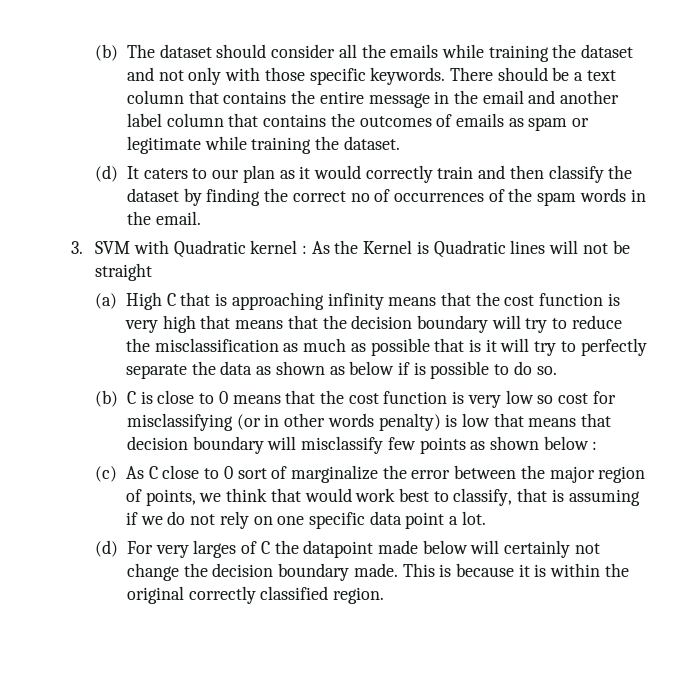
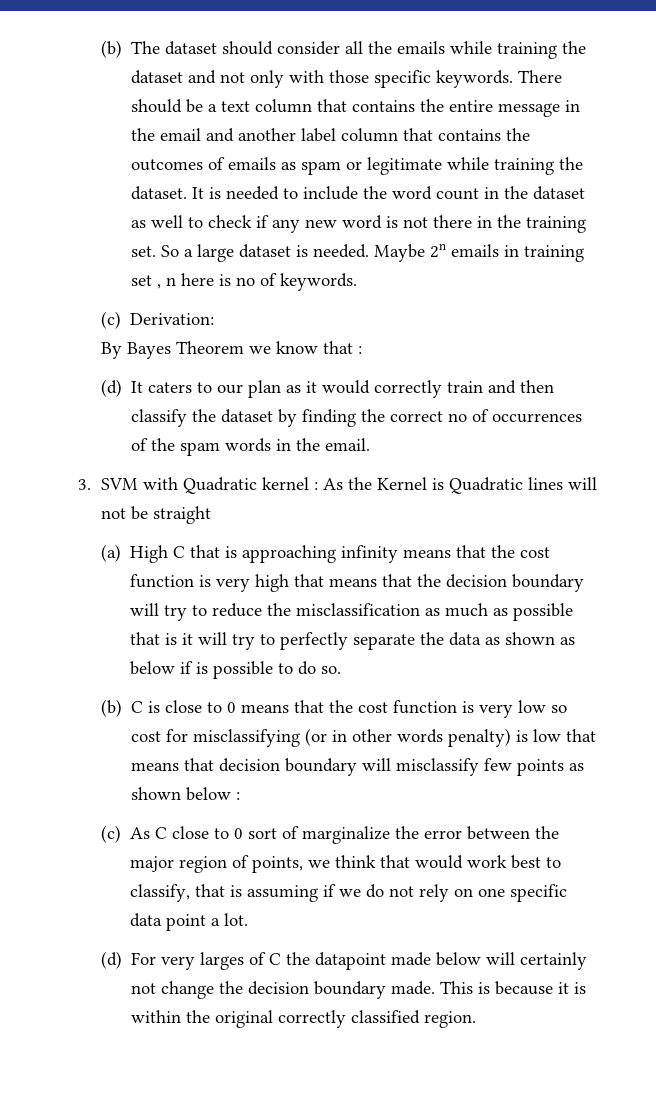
+ It is needed to include the word count in the dataset as well to check if any new word is not there in the training set. So a large dataset is needed. Maybe 2n emails in training set , n here is no of keywords.
+ (c) Derivation:
+ By Bayes Theorem we know that :

